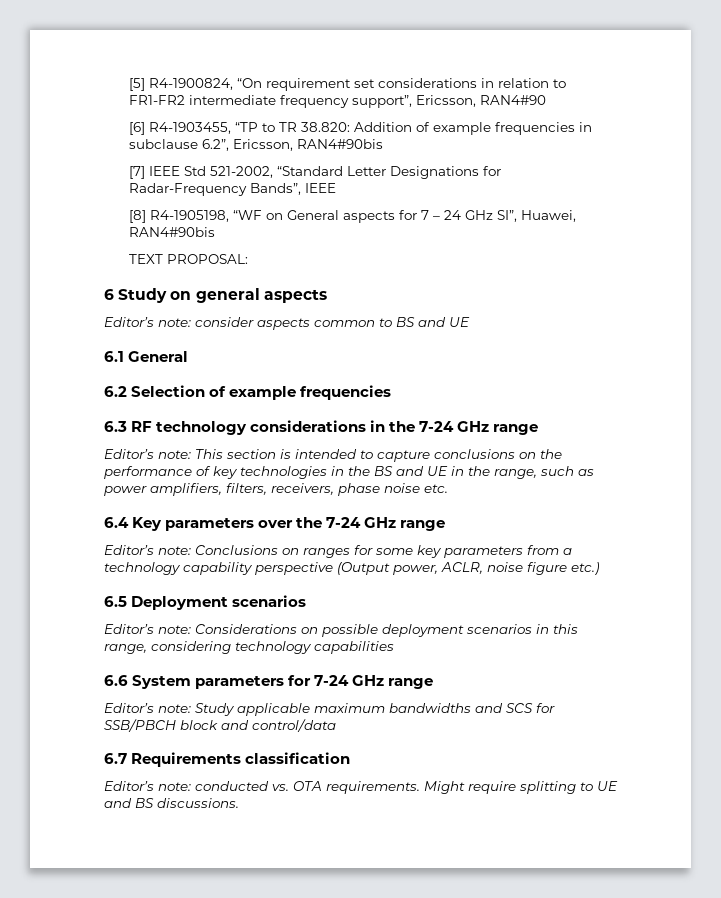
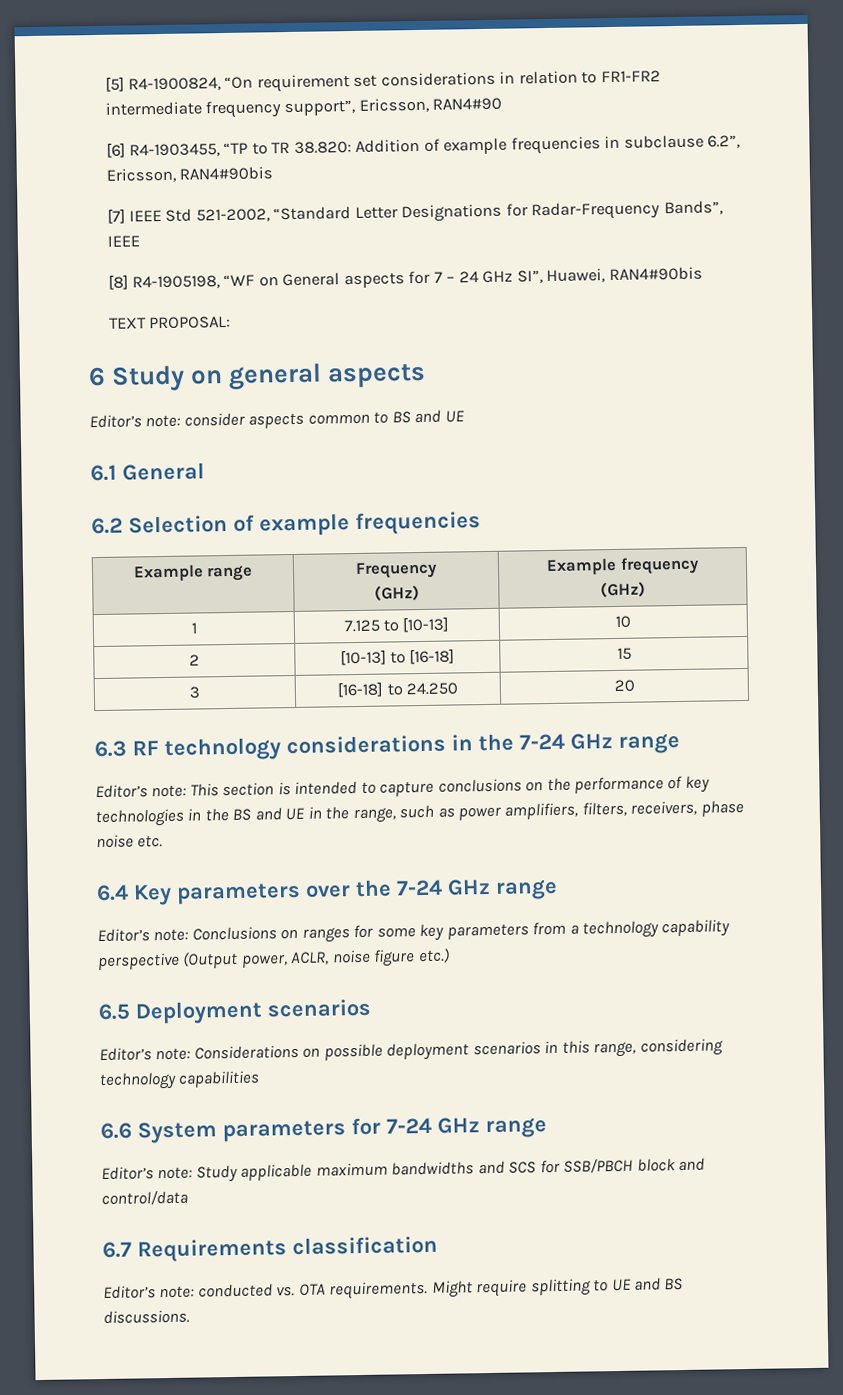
+ Example range | Frequency
+ (GHz) | Example frequency
+ (GHz)
+ 1 | 7.125 to [10-13] | 10
+ 2 | [10-13] to [16-18] | 15
+ 3 | [16-18] to 24.250 | 20

